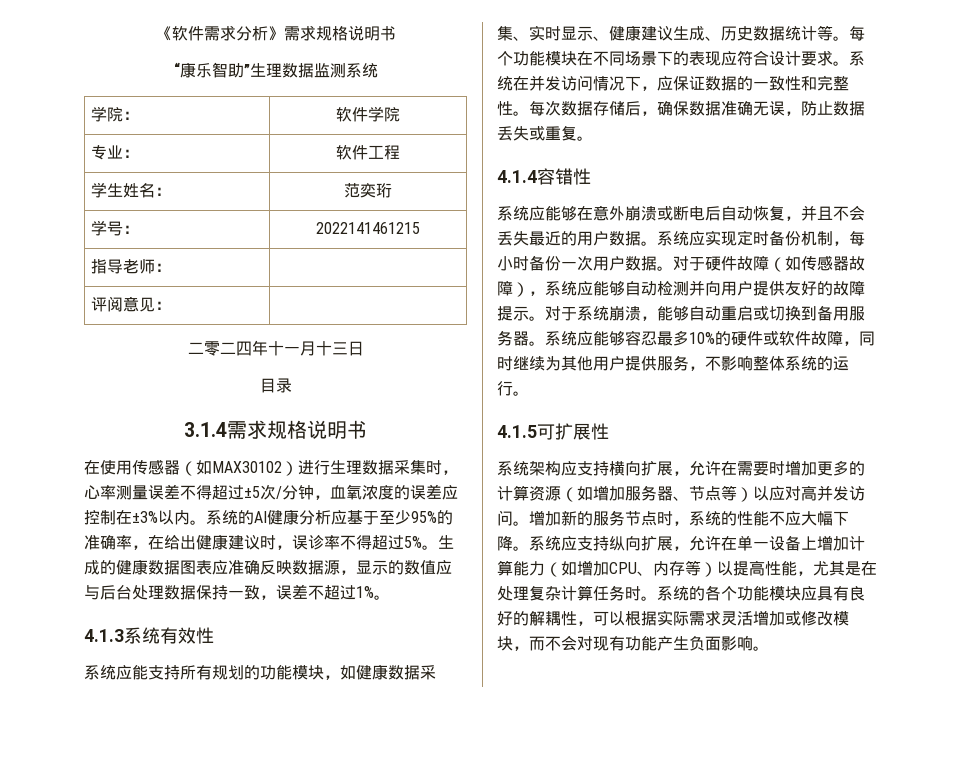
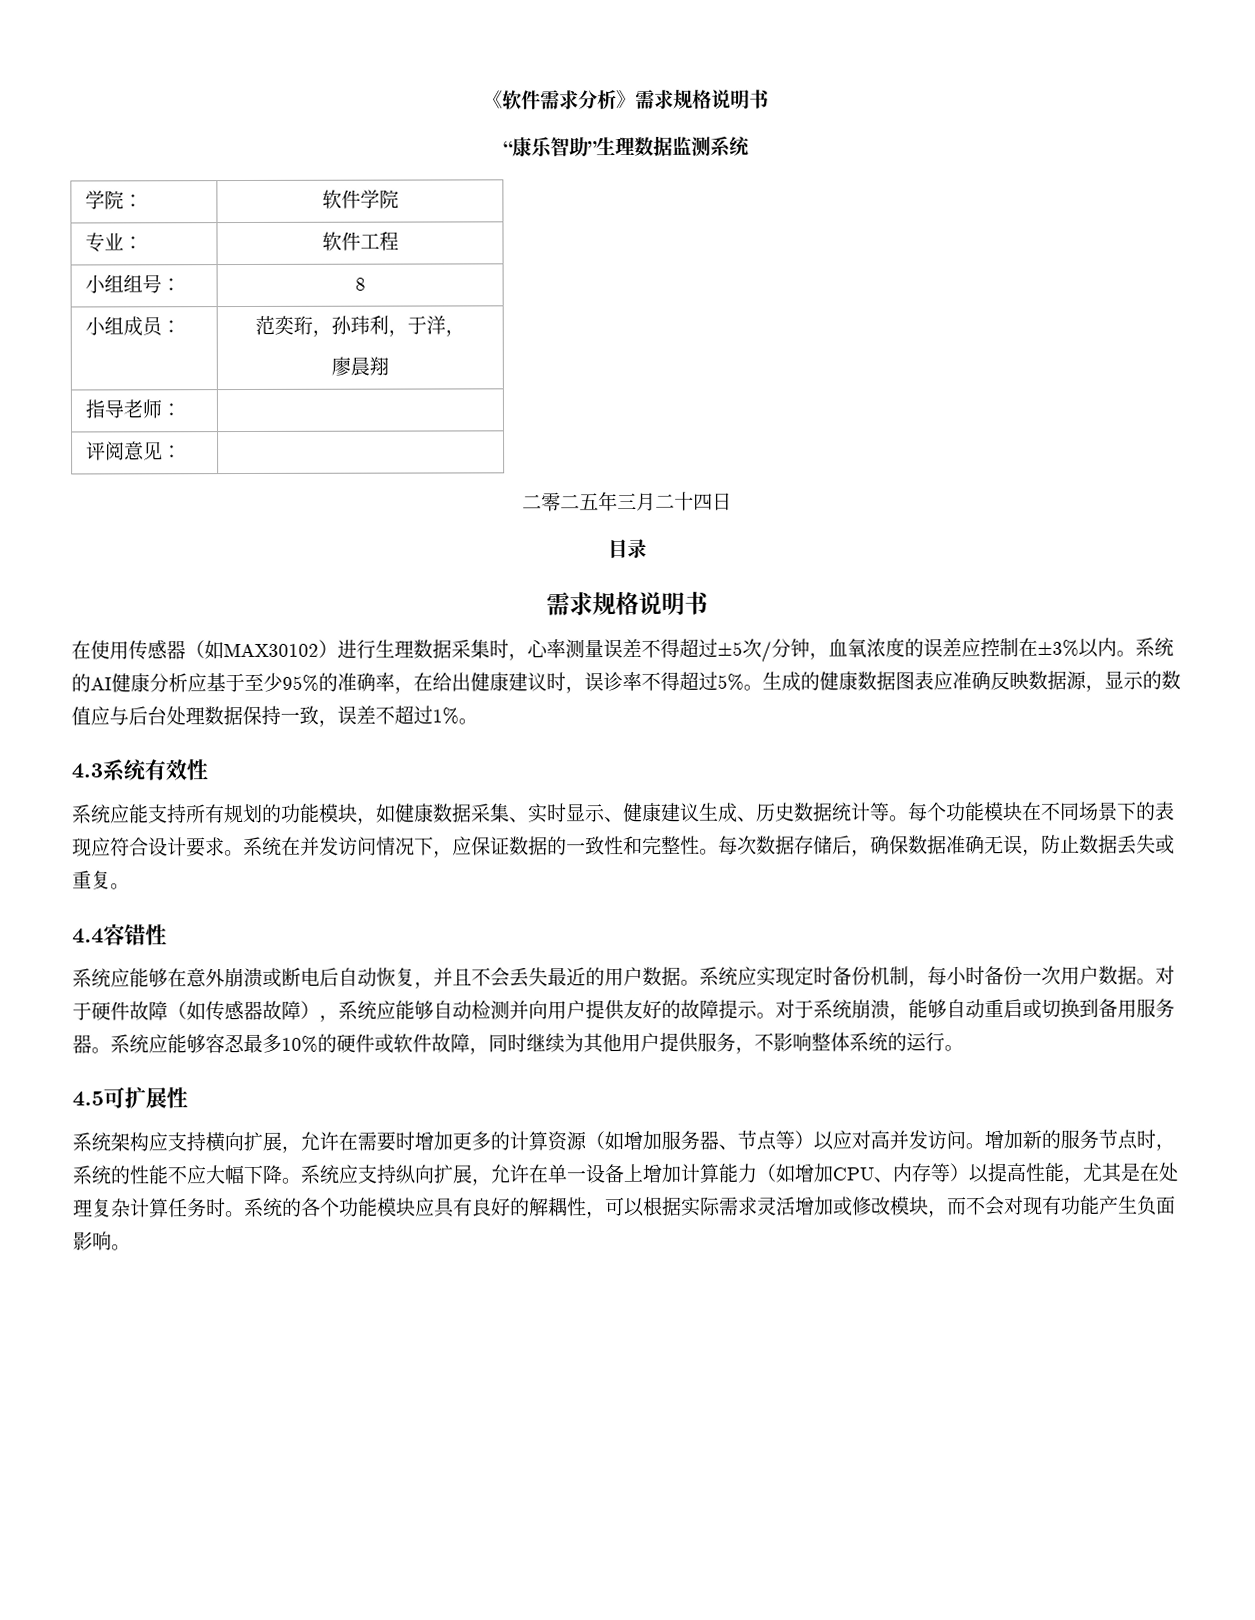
- 学生姓名： | 范奕珩
- 学号： | 2022141461215
+ 小组组号： | 8
+ 小组成员： | 范奕珩，孙玮利，于洋，
+ 廖晨翔
- 二零二四年十一月十三日
+ 二零二五年三月二十四日
  目录
- 3.1.4需求规格说明书
+ 需求规格说明书
- 4.1.3系统有效性
+ 4.3系统有效性
- 4.1.4容错性
+ 4.4容错性
- 4.1.5可扩展性
+ 4.5可扩展性

